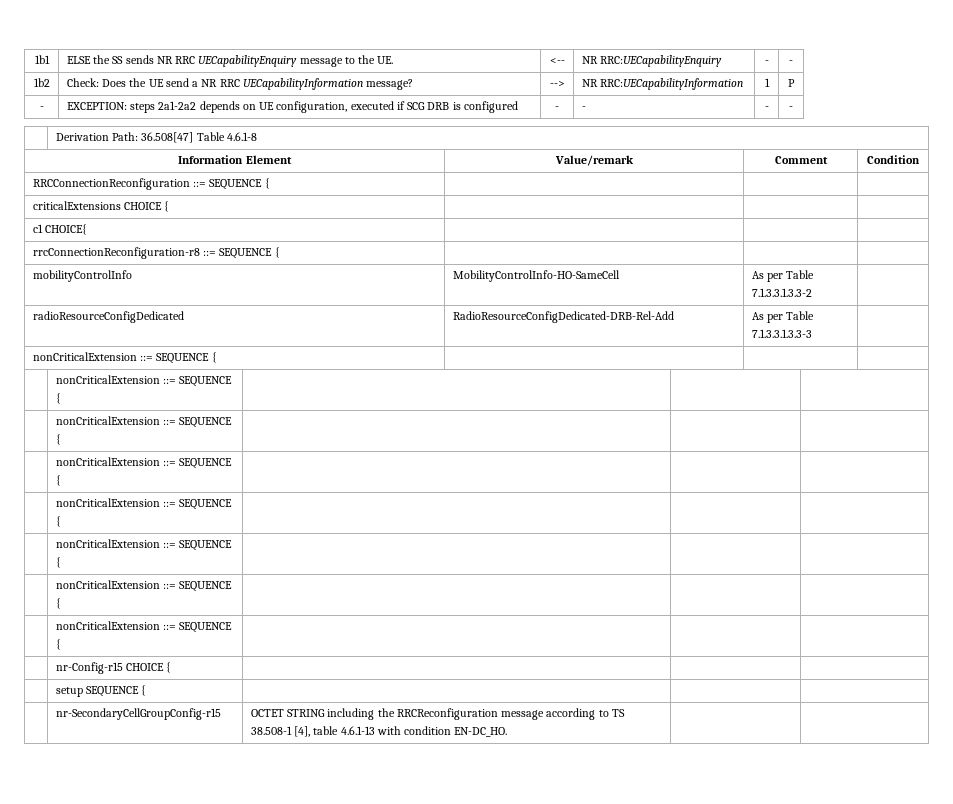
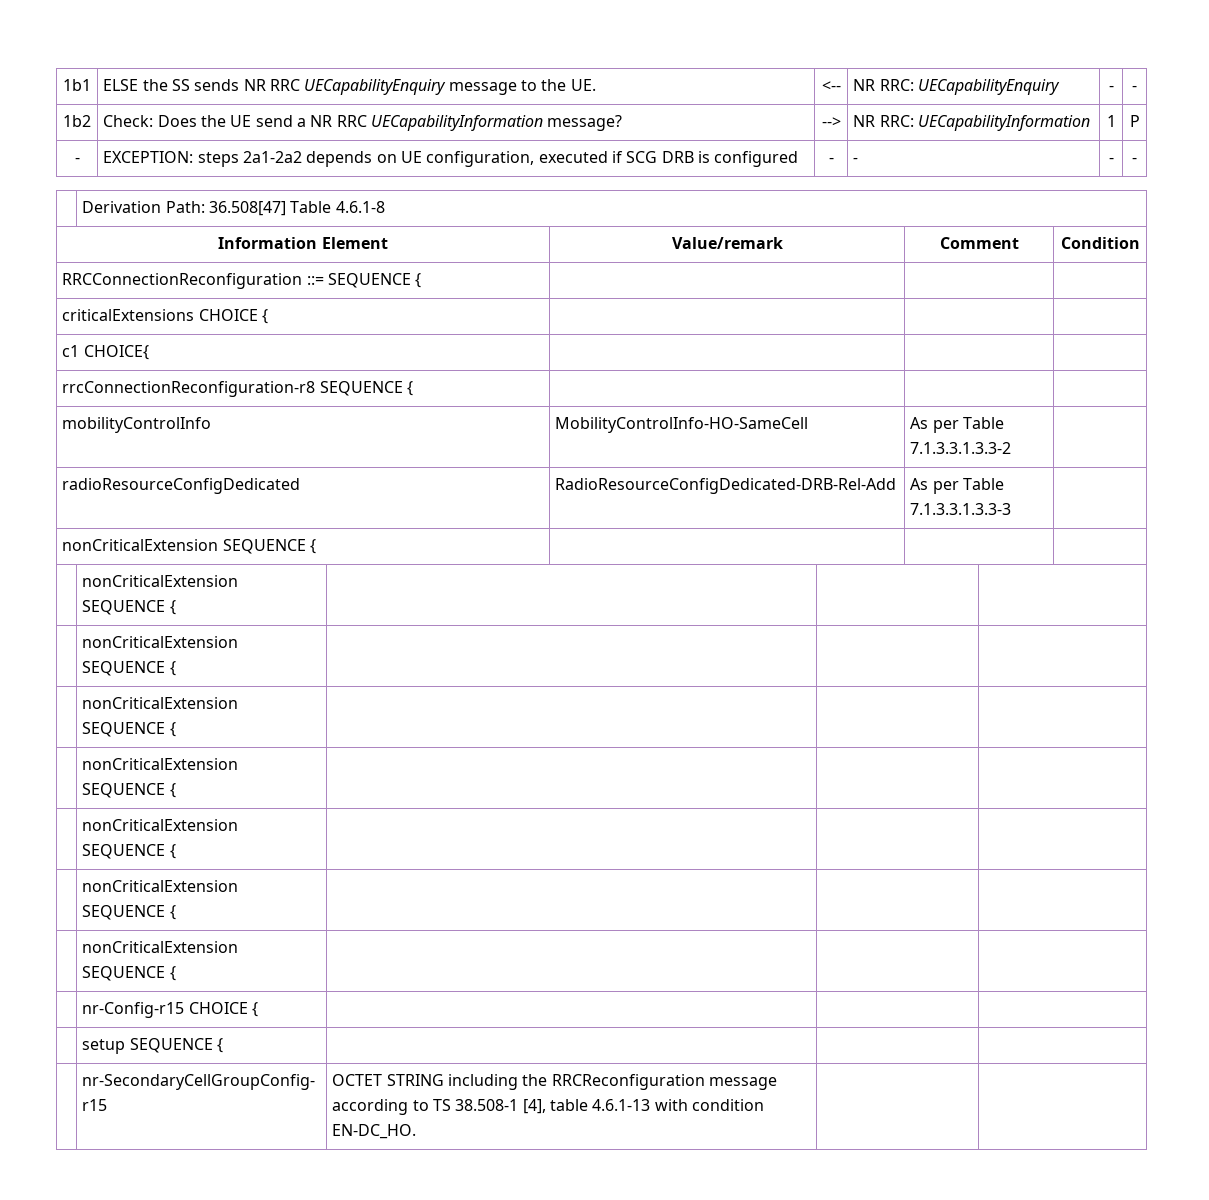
- 1b1 | ELSE the SS sends NR RRC UECapabilityEnquiry message to the UE. | <-- | NR RRC:UECapabilityEnquiry | - | -
+ 1b1 | ELSE the SS sends NR RRC UECapabilityEnquiry message to the UE. | <-- | NR RRC: UECapabilityEnquiry | - | -
- 1b2 | Check: Does the UE send a NR RRC UECapabilityInformation message? | --> | NR RRC:UECapabilityInformation | 1 | P
+ 1b2 | Check: Does the UE send a NR RRC UECapabilityInformation message? | --> | NR RRC: UECapabilityInformation | 1 | P
- rrcConnectionReconfiguration-r8 ::= SEQUENCE { | | |
+ rrcConnectionReconfiguration-r8 SEQUENCE { | | |
  radioResourceConfigDedicated | RadioResourceConfigDedicated-DRB-Rel-Add | As per Table 7.1.3.3.1.3.3-3 |
- nonCriticalExtension ::= SEQUENCE { | | |
- | nonCriticalExtension ::= SEQUENCE { | | |
- | nonCriticalExtension ::= SEQUENCE { | | |
- | nonCriticalExtension ::= SEQUENCE { | | |
- | nonCriticalExtension ::= SEQUENCE { | | |
- | nonCriticalExtension ::= SEQUENCE { | | |
- | nonCriticalExtension ::= SEQUENCE { | | |
- | nonCriticalExtension ::= SEQUENCE { | | |
+ nonCriticalExtension SEQUENCE { | | |
+ | nonCriticalExtension SEQUENCE { | | |
+ | nonCriticalExtension SEQUENCE { | | |
+ | nonCriticalExtension SEQUENCE { | | |
+ | nonCriticalExtension SEQUENCE { | | |
+ | nonCriticalExtension SEQUENCE { | | |
+ | nonCriticalExtension SEQUENCE { | | |
+ | nonCriticalExtension SEQUENCE { | | |

